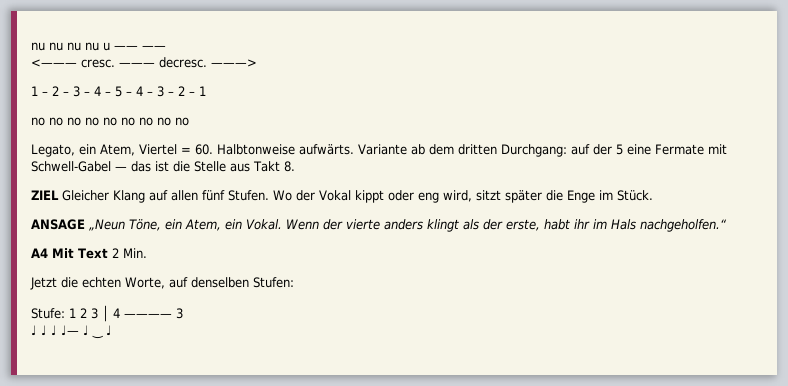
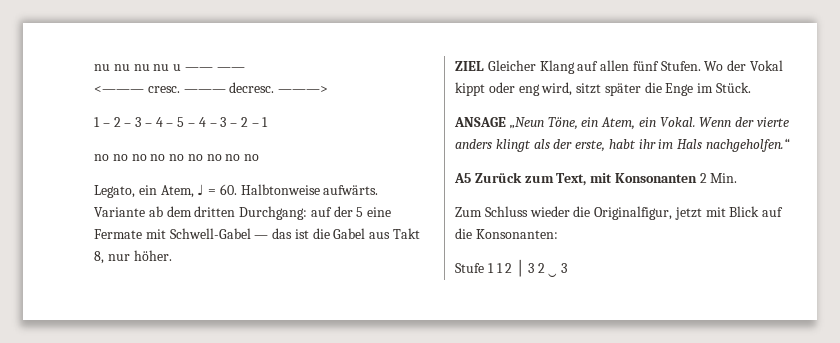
- Legato, ein Atem, Viertel = 60. Halbtonweise aufwärts.
+ Legato, ein Atem, ♩ = 60. Halbtonweise aufwärts.
- Variante ab dem dritten Durchgang: auf der 5 eine Fermate mit Schwell-Gabel — das ist die Stelle aus Takt 8.
+ Variante ab dem dritten Durchgang: auf der 5 eine Fermate mit Schwell-Gabel — das ist die Gabel aus Takt 8, nur höher.
- A4 Mit Text 2 Min.
- Jetzt die echten Worte, auf denselben Stufen:
- Stufe: 1 2 3 │ 4 ———— 3
- ♩ ♩ ♩ ♩— ♩ ‿ ♩
+ A5 Zurück zum Text, mit Konsonanten 2 Min.
+ Zum Schluss wieder die Originalfigur, jetzt mit Blick auf die Konsonanten:
+ Stufe 1 1 2 │ 3 2 ‿ 3

